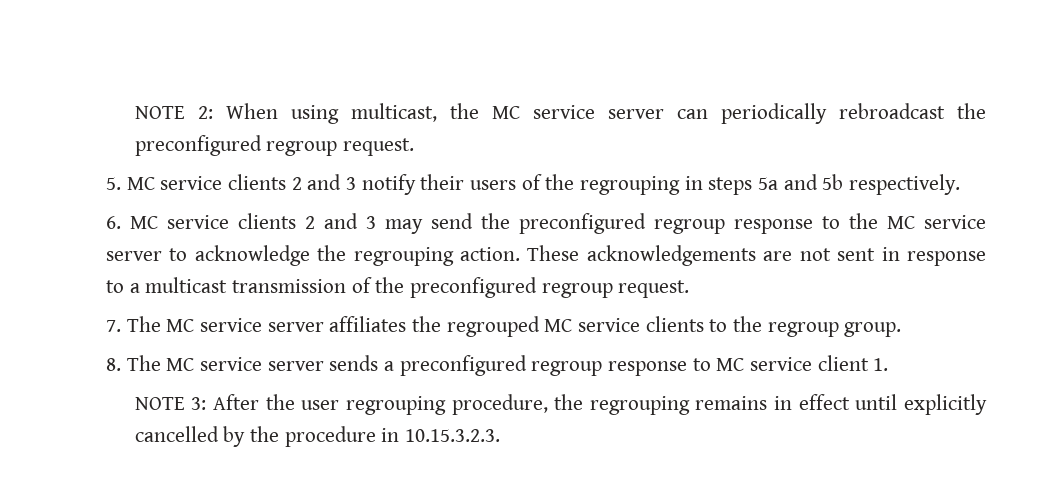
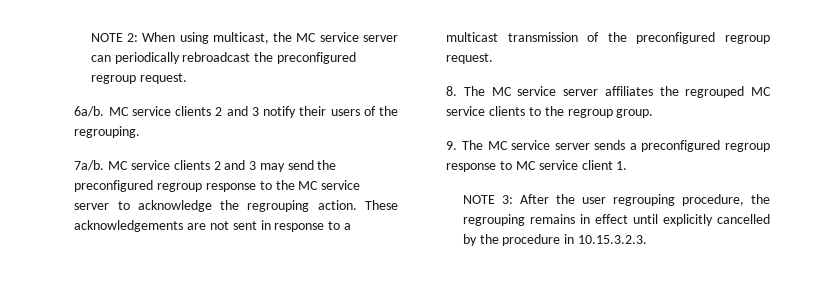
- 5. MC service clients 2 and 3 notify their users of the regrouping in steps 5a and 5b respectively.
- 6. MC service clients 2 and 3 may send the preconfigured regroup response to the MC service server to acknowledge the regrouping action.
+ 6a/b. MC service clients 2 and 3 notify their users of the regrouping.
+ 7a/b. MC service clients 2 and 3 may send the preconfigured regroup response to the MC service server to acknowledge the regrouping action.
- 7. The MC service server affiliates the regrouped MC service clients to the regroup group.
+ 8. The MC service server affiliates the regrouped MC service clients to the regroup group.
- 8. The MC service server sends a preconfigured regroup response to MC service client 1.
+ 9. The MC service server sends a preconfigured regroup response to MC service client 1.

